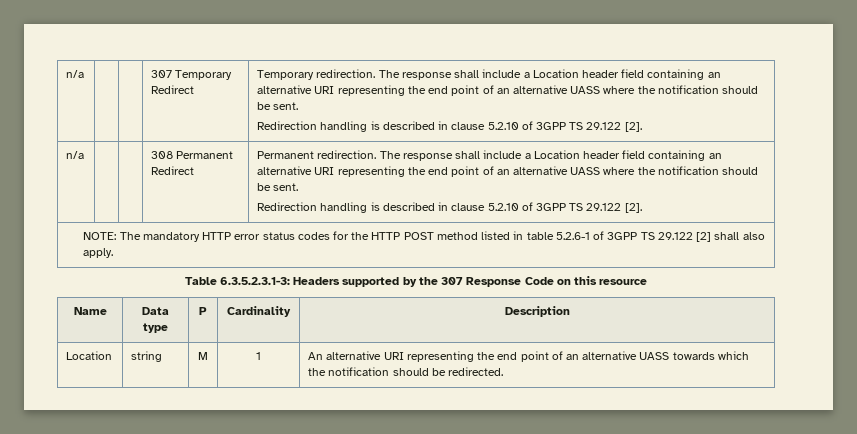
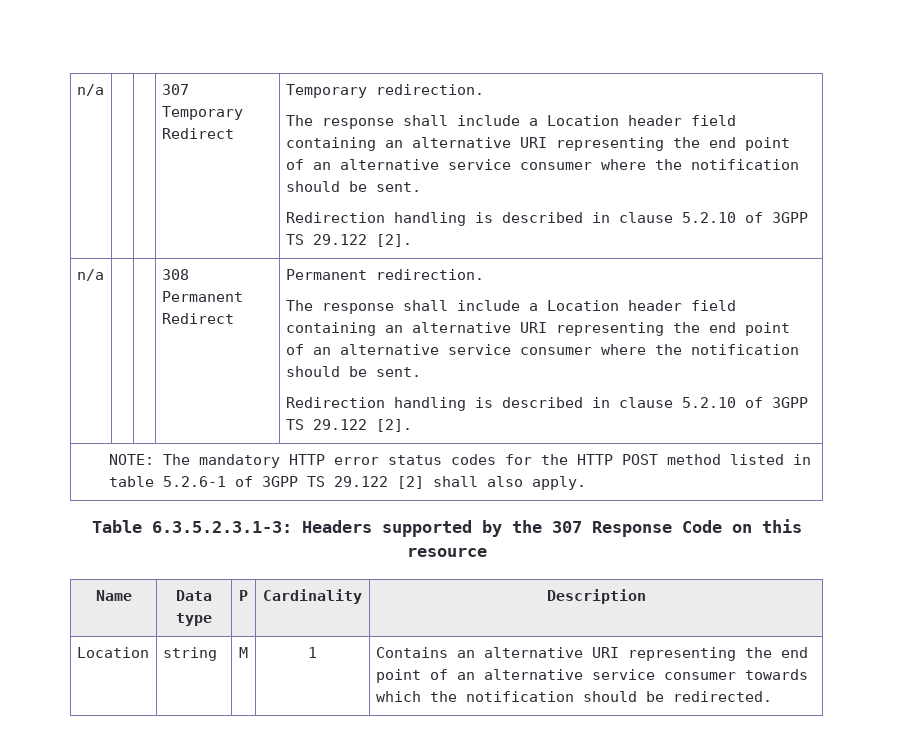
- Temporary redirection. The response shall include a Location header field containing an alternative URI representing the end point of an alternative UASS where the notification should be sent.
+ Temporary redirection.
+ The response shall include a Location header field containing an alternative URI representing the end point of an alternative service consumer where the notification should be sent.
- Permanent redirection. The response shall include a Location header field containing an alternative URI representing the end point of an alternative UASS where the notification should be sent.
+ Permanent redirection.
+ The response shall include a Location header field containing an alternative URI representing the end point of an alternative service consumer where the notification should be sent.
- Location | string | M | 1 | An alternative URI representing the end point of an alternative UASS towards which the notification should be redirected.
+ Location | string | M | 1 | Contains an alternative URI representing the end point of an alternative service consumer towards which the notification should be redirected.

